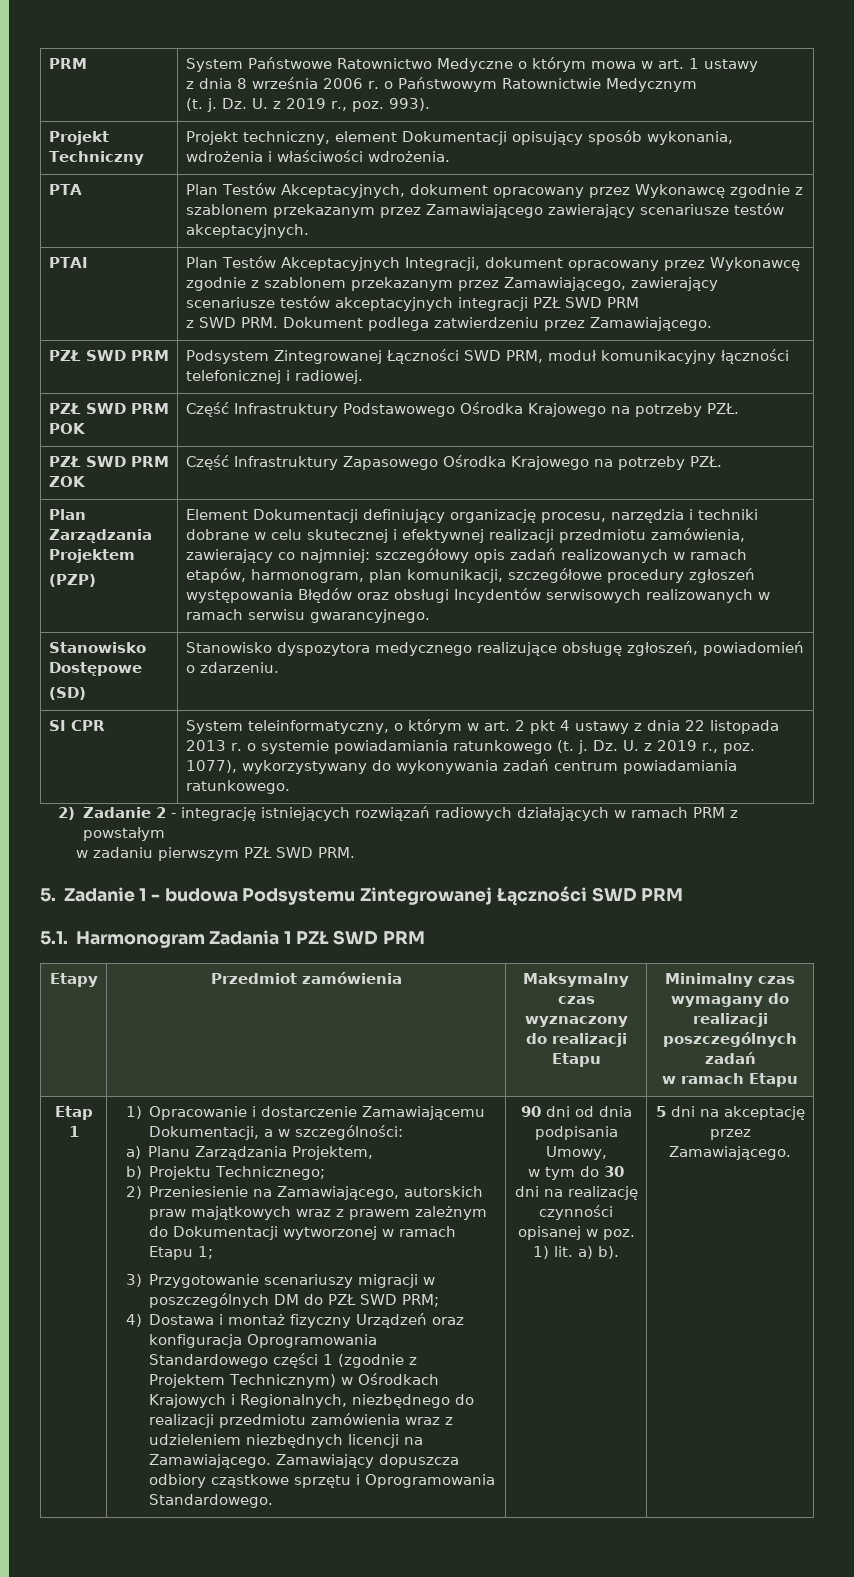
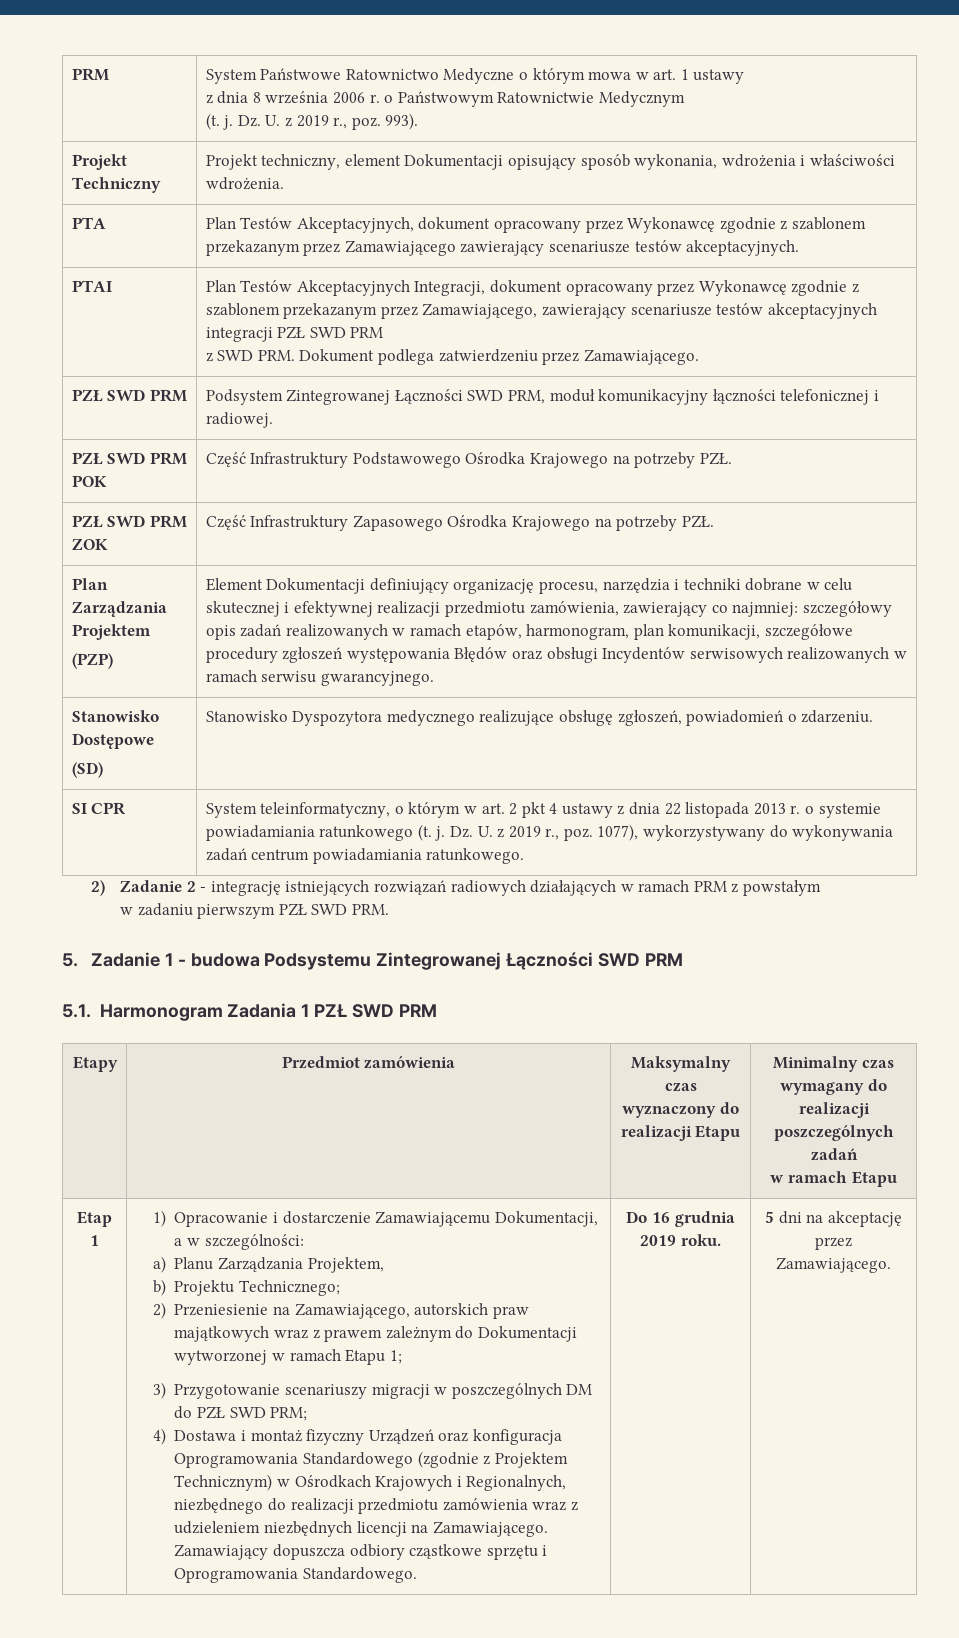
  Stanowisko Dostępowe
- (SD) | Stanowisko dyspozytora medycznego realizujące obsługę zgłoszeń, powiadomień o zdarzeniu.
+ (SD) | Stanowisko Dyspozytora medycznego realizujące obsługę zgłoszeń, powiadomień o zdarzeniu.
- 4) Dostawa i montaż fizyczny Urządzeń oraz konfiguracja Oprogramowania Standardowego części 1 (zgodnie z Projektem Technicznym) w Ośrodkach Krajowych i Regionalnych, niezbędnego do realizacji przedmiotu zamówienia wraz z udzieleniem niezbędnych licencji na Zamawiającego.
+ 4) Dostawa i montaż fizyczny Urządzeń oraz konfiguracja Oprogramowania Standardowego (zgodnie z Projektem Technicznym) w Ośrodkach Krajowych i Regionalnych, niezbędnego do realizacji przedmiotu zamówienia wraz z udzieleniem niezbędnych licencji na Zamawiającego.
- 90 dni od dnia podpisania Umowy,
- w tym do 30 dni na realizację czynności opisanej w poz. 1) lit. a) b).
+ Do 16 grudnia 2019 roku.

